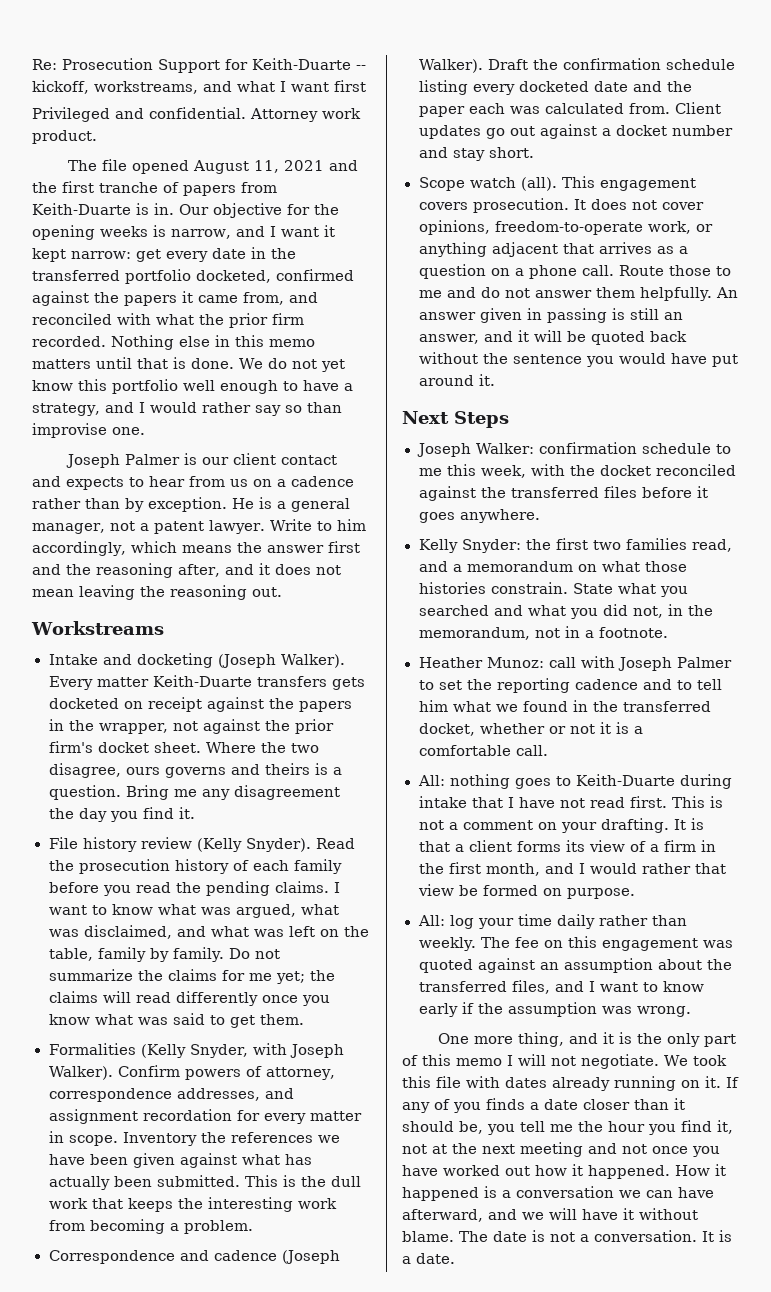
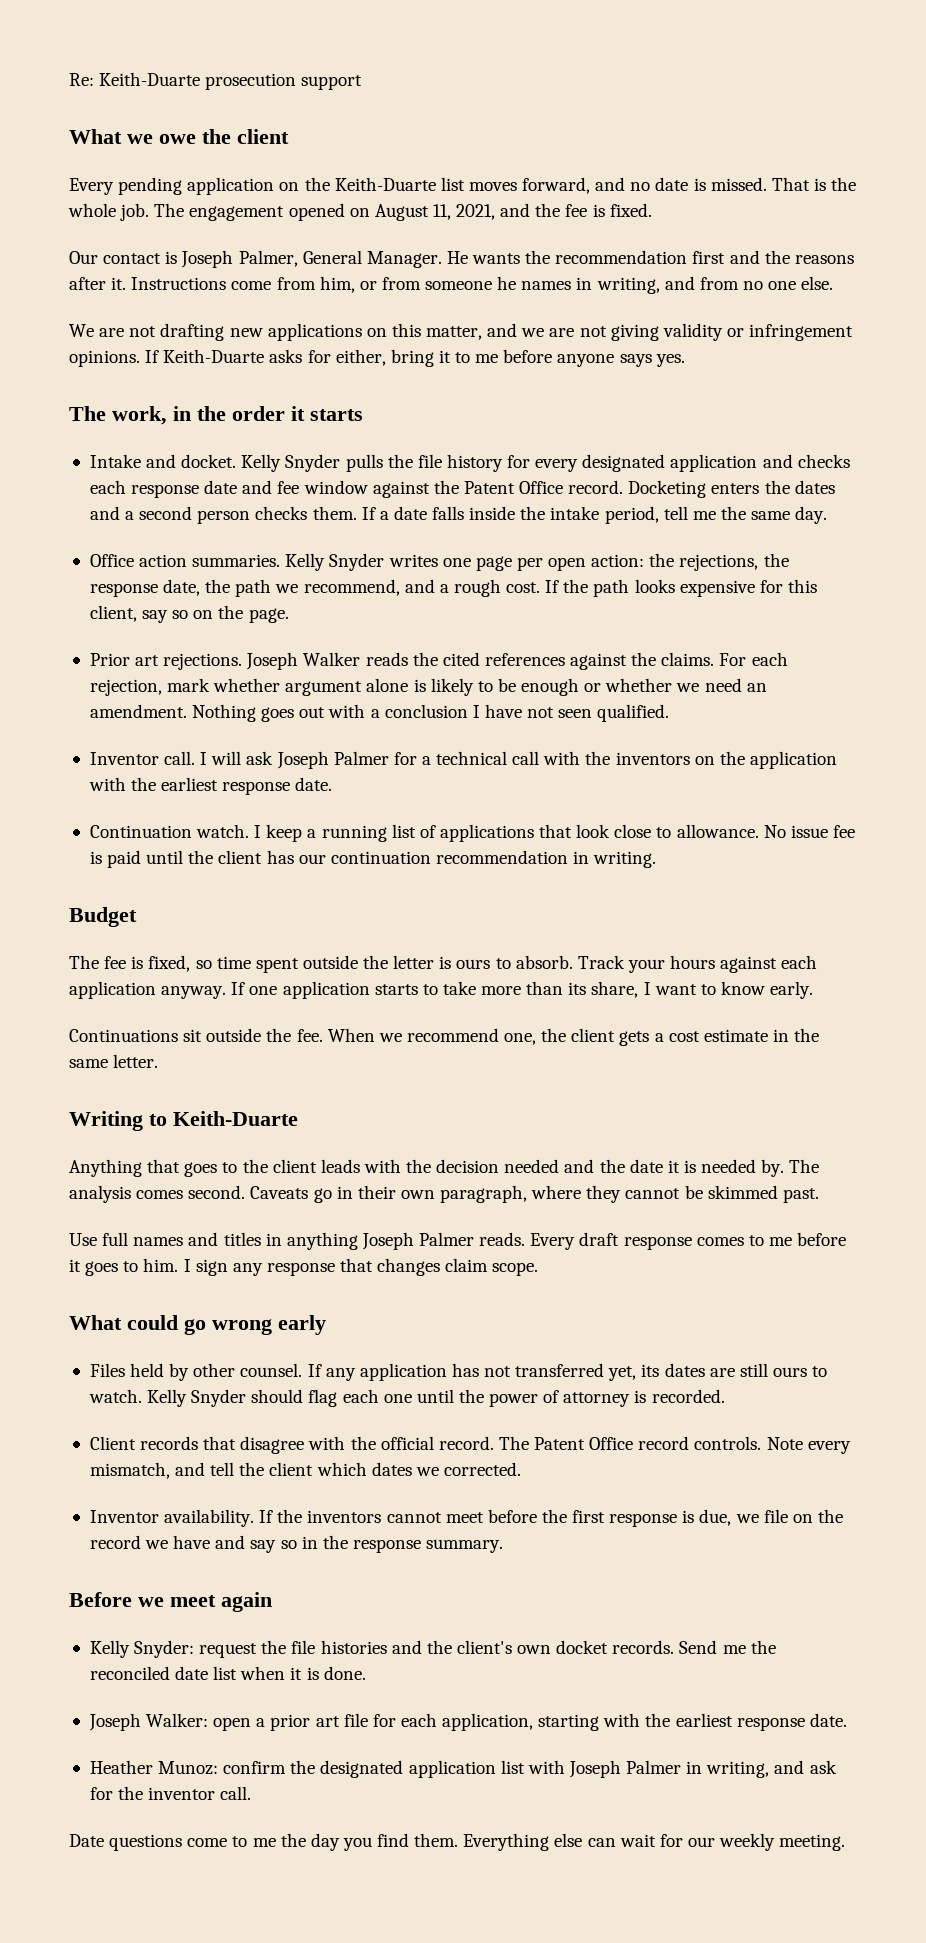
- Re: Prosecution Support for Keith-Duarte -- kickoff, workstreams, and what I want first
- Privileged and confidential. Attorney work product.
- The file opened August 11, 2021 and the first tranche of papers from Keith-Duarte is in. Our objective for the opening weeks is narrow, and I want it kept narrow: get every date in the transferred portfolio docketed, confirmed against the papers it came from, and reconciled with what the prior firm recorded. Nothing else in this memo matters until that is done. We do not yet know this portfolio well enough to have a strategy, and I would rather say so than improvise one.
- Joseph Palmer is our client contact and expects to hear from us on a cadence rather than by exception. He is a general manager, not a patent lawyer. Write to him accordingly, which means the answer first and the reasoning after, and it does not mean leaving the reasoning out.
- Workstreams
- Intake and docketing (Joseph Walker). Every matter Keith-Duarte transfers gets docketed on receipt against the papers in the wrapper, not against the prior firm's docket sheet. Where the two disagree, ours governs and theirs is a question. Bring me any disagreement the day you find it.
- File history review (Kelly Snyder). Read the prosecution history of each family before you read the pending claims. I want to know what was argued, what was disclaimed, and what was left on the table, family by family. Do not summarize the claims for me yet; the claims will read differently once you know what was said to get them.
- Formalities (Kelly Snyder, with Joseph Walker). Confirm powers of attorney, correspondence addresses, and assignment recordation for every matter in scope. Inventory the references we have been given against what has actually been submitted. This is the dull work that keeps the interesting work from becoming a problem.
- Correspondence and cadence (Joseph Walker). Draft the confirmation schedule listing every docketed date and the paper each was calculated from. Client updates go out against a docket number and stay short.
- Scope watch (all). This engagement covers prosecution. It does not cover opinions, freedom-to-operate work, or anything adjacent that arrives as a question on a phone call. Route those to me and do not answer them helpfully. An answer given in passing is still an answer, and it will be quoted back without the sentence you would have put around it.
- Next Steps
- Joseph Walker: confirmation schedule to me this week, with the docket reconciled against the transferred files before it goes anywhere.
- Kelly Snyder: the first two families read, and a memorandum on what those histories constrain. State what you searched and what you did not, in the memorandum, not in a footnote.
- Heather Munoz: call with Joseph Palmer to set the reporting cadence and to tell him what we found in the transferred docket, whether or not it is a comfortable call.
- All: nothing goes to Keith-Duarte during intake that I have not read first. This is not a comment on your drafting. It is that a client forms its view of a firm in the first month, and I would rather that view be formed on purpose.
- All: log your time daily rather than weekly. The fee on this engagement was quoted against an assumption about the transferred files, and I want to know early if the assumption was wrong.
- One more thing, and it is the only part of this memo I will not negotiate. We took this file with dates already running on it. If any of you finds a date closer than it should be, you tell me the hour you find it, not at the next meeting and not once you have worked out how it happened. How it happened is a conversation we can have afterward, and we will have it without blame. The date is not a conversation. It is a date.
+ Re: Keith-Duarte prosecution support
+ What we owe the client
+ Every pending application on the Keith-Duarte list moves forward, and no date is missed. That is the whole job. The engagement opened on August 11, 2021, and the fee is fixed.
+ Our contact is Joseph Palmer, General Manager. He wants the recommendation first and the reasons after it. Instructions come from him, or from someone he names in writing, and from no one else.
+ We are not drafting new applications on this matter, and we are not giving validity or infringement opinions. If Keith-Duarte asks for either, bring it to me before anyone says yes.
+ The work, in the order it starts
+ Intake and docket. Kelly Snyder pulls the file history for every designated application and checks each response date and fee window against the Patent Office record. Docketing enters the dates and a second person checks them. If a date falls inside the intake period, tell me the same day.
+ Office action summaries. Kelly Snyder writes one page per open action: the rejections, the response date, the path we recommend, and a rough cost. If the path looks expensive for this client, say so on the page.
+ Prior art rejections. Joseph Walker reads the cited references against the claims. For each rejection, mark whether argument alone is likely to be enough or whether we need an amendment. Nothing goes out with a conclusion I have not seen qualified.
+ Inventor call. I will ask Joseph Palmer for a technical call with the inventors on the application with the earliest response date.
+ Continuation watch. I keep a running list of applications that look close to allowance. No issue fee is paid until the client has our continuation recommendation in writing.
+ Budget
+ The fee is fixed, so time spent outside the letter is ours to absorb. Track your hours against each application anyway. If one application starts to take more than its share, I want to know early.
+ Continuations sit outside the fee. When we recommend one, the client gets a cost estimate in the same letter.
+ Writing to Keith-Duarte
+ Anything that goes to the client leads with the decision needed and the date it is needed by. The analysis comes second. Caveats go in their own paragraph, where they cannot be skimmed past.
+ Use full names and titles in anything Joseph Palmer reads. Every draft response comes to me before it goes to him. I sign any response that changes claim scope.
+ What could go wrong early
+ Files held by other counsel. If any application has not transferred yet, its dates are still ours to watch. Kelly Snyder should flag each one until the power of attorney is recorded.
+ Client records that disagree with the official record. The Patent Office record controls. Note every mismatch, and tell the client which dates we corrected.
+ Inventor availability. If the inventors cannot meet before the first response is due, we file on the record we have and say so in the response summary.
+ Before we meet again
+ Kelly Snyder: request the file histories and the client's own docket records. Send me the reconciled date list when it is done.
+ Joseph Walker: open a prior art file for each application, starting with the earliest response date.
+ Heather Munoz: confirm the designated application list with Joseph Palmer in writing, and ask for the inventor call.
+ Date questions come to me the day you find them. Everything else can wait for our weekly meeting.

